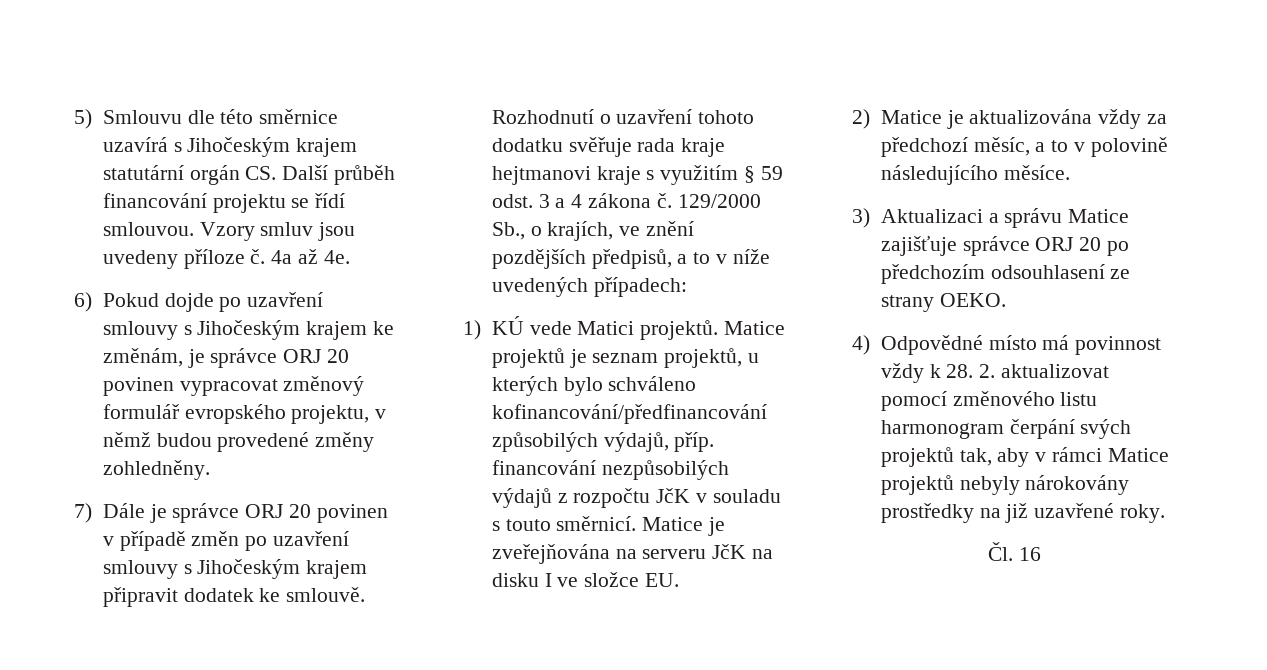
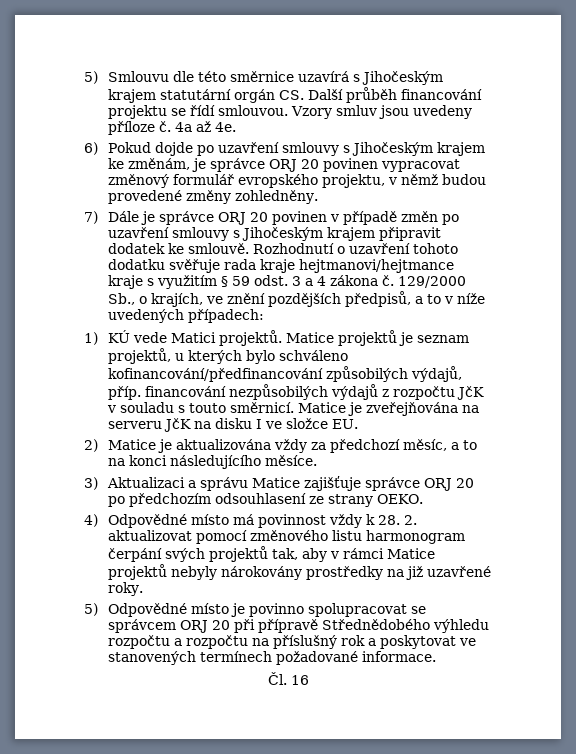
- Rozhodnutí o uzavření tohoto dodatku svěřuje rada kraje hejtmanovi kraje s využitím § 59 odst. 3 a 4 zákona č.
+ Rozhodnutí o uzavření tohoto dodatku svěřuje rada kraje hejtmanovi/hejtmance kraje s využitím § 59 odst. 3 a 4 zákona č.
- 2) Matice je aktualizována vždy za předchozí měsíc, a to v polovině následujícího měsíce.
+ 2) Matice je aktualizována vždy za předchozí měsíc, a to na konci následujícího měsíce.
+ 5) Odpovědné místo je povinno spolupracovat se správcem ORJ 20 při přípravě Střednědobého výhledu rozpočtu a rozpočtu na příslušný rok a poskytovat ve stanovených termínech požadované informace.

